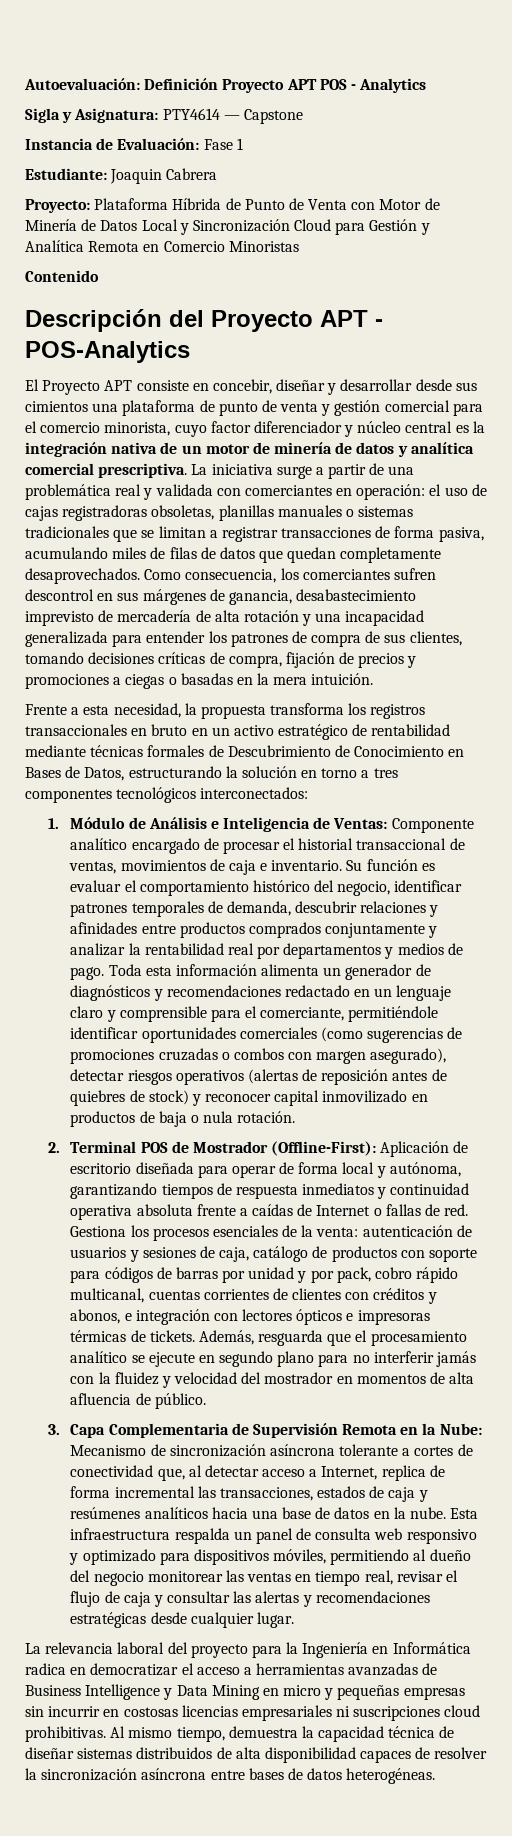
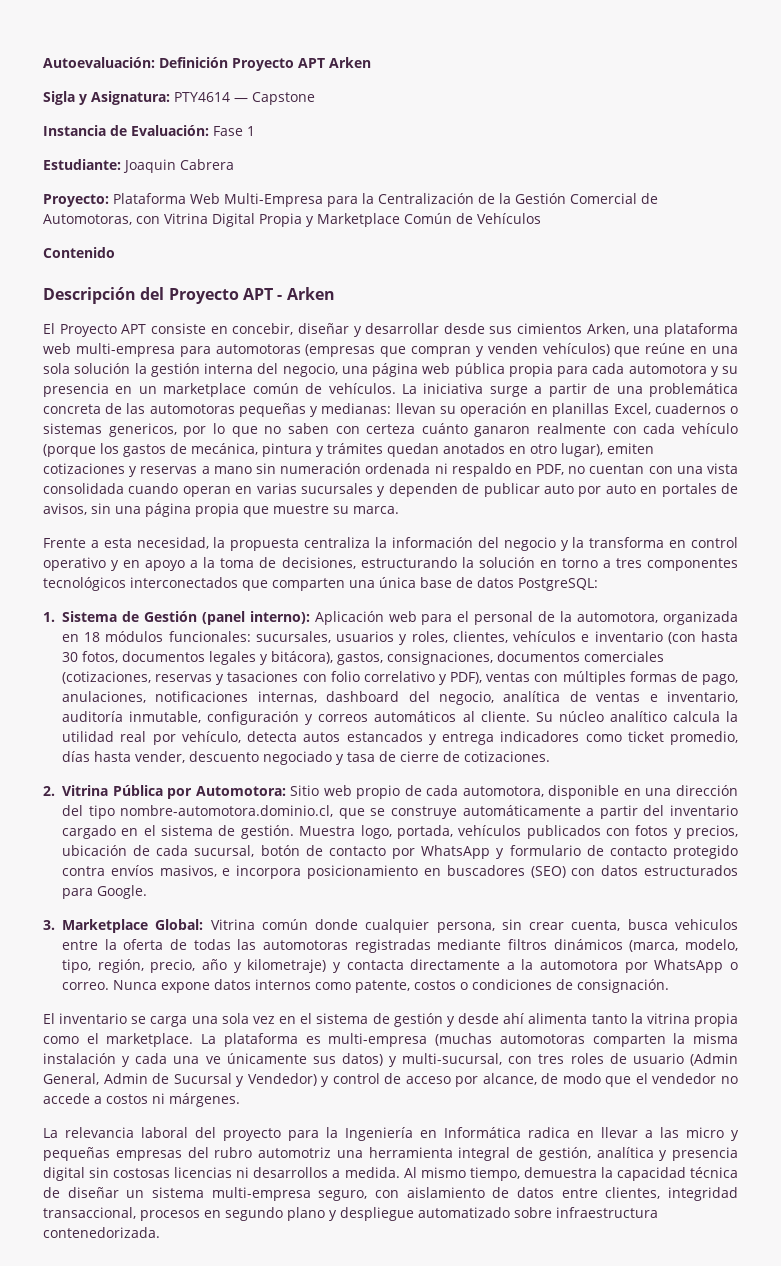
- Autoevaluación: Definición Proyecto APT POS - Analytics
+ Autoevaluación: Definición Proyecto APT Arken
- Proyecto: Plataforma Híbrida de Punto de Venta con Motor de Minería de Datos Local y Sincronización Cloud para Gestión y Analítica Remota en Comercio Minoristas
+ Proyecto: Plataforma Web Multi-Empresa para la Centralización de la Gestión Comercial de Automotoras, con Vitrina Digital Propia y Marketplace Común de Vehículos
- Descripción del Proyecto APT - POS-Analytics
+ Descripción del Proyecto APT - Arken
- El Proyecto APT consiste en concebir, diseñar y desarrollar desde sus cimientos una plataforma de punto de venta y gestión comercial para el comercio minorista, cuyo factor diferenciador y núcleo central es la integración nativa de un motor de minería de datos y analítica comercial prescriptiva.
+ El Proyecto APT consiste en concebir, diseñar y desarrollar desde sus cimientos Arken, una plataforma web multi-empresa para automotoras (empresas que compran y venden vehículos) que reúne en una sola solución la gestión interna del negocio, una página web pública propia para cada automotora y su presencia en un marketplace común de vehículos.
- La iniciativa surge a partir de una problemática real y validada con comerciantes en operación: el uso de cajas registradoras obsoletas, planillas manuales o sistemas tradicionales que se limitan a registrar transacciones de forma pasiva, acumulando miles de filas de datos que quedan completamente desaprovechados. Como consecuencia, los comerciantes sufren descontrol en sus márgenes de ganancia, desabastecimiento imprevisto de mercadería de alta rotación y una incapacidad generalizada para entender los patrones de compra de sus clientes, tomando decisiones críticas de compra, fijación de precios y promociones a ciegas o basadas en la mera intuición.
+ La iniciativa surge a partir de una problemática concreta de las automotoras pequeñas y medianas: llevan su operación en planillas Excel, cuadernos o sistemas genericos, por lo que no saben con certeza cuánto ganaron realmente con cada vehículo (porque los gastos de mecánica, pintura y trámites quedan anotados en otro lugar), emiten cotizaciones y reservas a mano sin numeración ordenada ni respaldo en PDF, no cuentan con una vista consolidada cuando operan en varias sucursales y dependen de publicar auto por auto en portales de avisos, sin una página propia que muestre su marca.
- Frente a esta necesidad, la propuesta transforma los registros transaccionales en bruto en un activo estratégico de rentabilidad mediante técnicas formales de Descubrimiento de Conocimiento en Bases de Datos, estructurando la solución en torno a tres componentes tecnológicos interconectados:
- 1. Módulo de Análisis e Inteligencia de Ventas: Componente analítico encargado de procesar el historial transaccional de ventas, movimientos de caja e inventario. Su función es evaluar el comportamiento histórico del negocio, identificar patrones temporales de demanda, descubrir relaciones y afinidades entre productos comprados conjuntamente y analizar la rentabilidad real por departamentos y medios de pago. Toda esta información alimenta un generador de diagnósticos y recomendaciones redactado en un lenguaje claro y comprensible para el comerciante, permitiéndole identificar oportunidades comerciales (como sugerencias de promociones cruzadas o combos con margen asegurado), detectar riesgos operativos (alertas de reposición antes de quiebres de stock) y reconocer capital inmovilizado en productos de baja o nula rotación.
- 2. Terminal POS de Mostrador (Offline-First): Aplicación de escritorio diseñada para operar de forma local y autónoma, garantizando tiempos de respuesta inmediatos y continuidad operativa absoluta frente a caídas de Internet o fallas de red. Gestiona los procesos esenciales de la venta: autenticación de usuarios y sesiones de caja, catálogo de productos con soporte para códigos de barras por unidad y por pack, cobro rápido multicanal, cuentas corrientes de clientes con créditos y abonos, e integración con lectores ópticos e impresoras térmicas de tickets. Además, resguarda que el procesamiento analítico se ejecute en segundo plano para no interferir jamás con la fluidez y velocidad del mostrador en momentos de alta afluencia de público.
- 3. Capa Complementaria de Supervisión Remota en la Nube: Mecanismo de sincronización asíncrona tolerante a cortes de conectividad que, al detectar acceso a Internet, replica de forma incremental las transacciones, estados de caja y resúmenes analíticos hacia una base de datos en la nube. Esta infraestructura respalda un panel de consulta web responsivo y optimizado para dispositivos móviles, permitiendo al dueño del negocio monitorear las ventas en tiempo real, revisar el flujo de caja y consultar las alertas y recomendaciones estratégicas desde cualquier lugar.
+ Frente a esta necesidad, la propuesta centraliza la información del negocio y la transforma en control operativo y en apoyo a la toma de decisiones, estructurando la solución en torno a tres componentes tecnológicos interconectados que comparten una única base de datos PostgreSQL:
+ 1. Sistema de Gestión (panel interno): Aplicación web para el personal de la automotora, organizada en 18 módulos funcionales: sucursales, usuarios y roles, clientes, vehículos e inventario (con hasta 30 fotos, documentos legales y bitácora), gastos, consignaciones, documentos comerciales (cotizaciones, reservas y tasaciones con folio correlativo y PDF), ventas con múltiples formas de pago, anulaciones, notificaciones internas, dashboard del negocio, analítica de ventas e inventario, auditoría inmutable, configuración y correos automáticos al cliente. Su núcleo analítico calcula la utilidad real por vehículo, detecta autos estancados y entrega indicadores como ticket promedio, días hasta vender, descuento negociado y tasa de cierre de cotizaciones.
+ 2. Vitrina Pública por Automotora: Sitio web propio de cada automotora, disponible en una dirección del tipo nombre-automotora.dominio.cl, que se construye automáticamente a partir del inventario cargado en el sistema de gestión. Muestra logo, portada, vehículos publicados con fotos y precios, ubicación de cada sucursal, botón de contacto por WhatsApp y formulario de contacto protegido contra envíos masivos, e incorpora posicionamiento en buscadores (SEO) con datos estructurados para Google.
+ 3. Marketplace Global: Vitrina común donde cualquier persona, sin crear cuenta, busca vehiculos entre la oferta de todas las automotoras registradas mediante filtros dinámicos (marca, modelo, tipo, región, precio, año y kilometraje) y contacta directamente a la automotora por WhatsApp o correo. Nunca expone datos internos como patente, costos o condiciones de consignación.
+ El inventario se carga una sola vez en el sistema de gestión y desde ahí alimenta tanto la vitrina propia como el marketplace. La plataforma es multi-empresa (muchas automotoras comparten la misma instalación y cada una ve únicamente sus datos) y multi-sucursal, con tres roles de usuario (Admin General, Admin de Sucursal y Vendedor) y control de acceso por alcance, de modo que el vendedor no accede a costos ni márgenes.
- La relevancia laboral del proyecto para la Ingeniería en Informática radica en democratizar el acceso a herramientas avanzadas de Business Intelligence y Data Mining en micro y pequeñas empresas sin incurrir en costosas licencias empresariales ni suscripciones cloud prohibitivas.
+ La relevancia laboral del proyecto para la Ingeniería en Informática radica en llevar a las micro y pequeñas empresas del rubro automotriz una herramienta integral de gestión, analítica y presencia digital sin costosas licencias ni desarrollos a medida.
- Al mismo tiempo, demuestra la capacidad técnica de diseñar sistemas distribuidos de alta disponibilidad capaces de resolver la sincronización asíncrona entre bases de datos heterogéneas.
+ Al mismo tiempo, demuestra la capacidad técnica de diseñar un sistema multi-empresa seguro, con aislamiento de datos entre clientes, integridad transaccional, procesos en segundo plano y despliegue automatizado sobre infraestructura contenedorizada.

